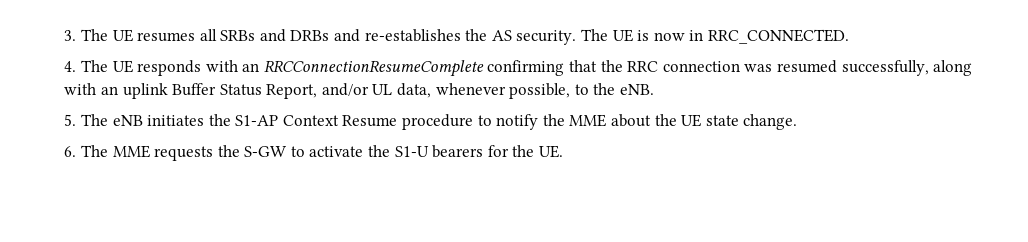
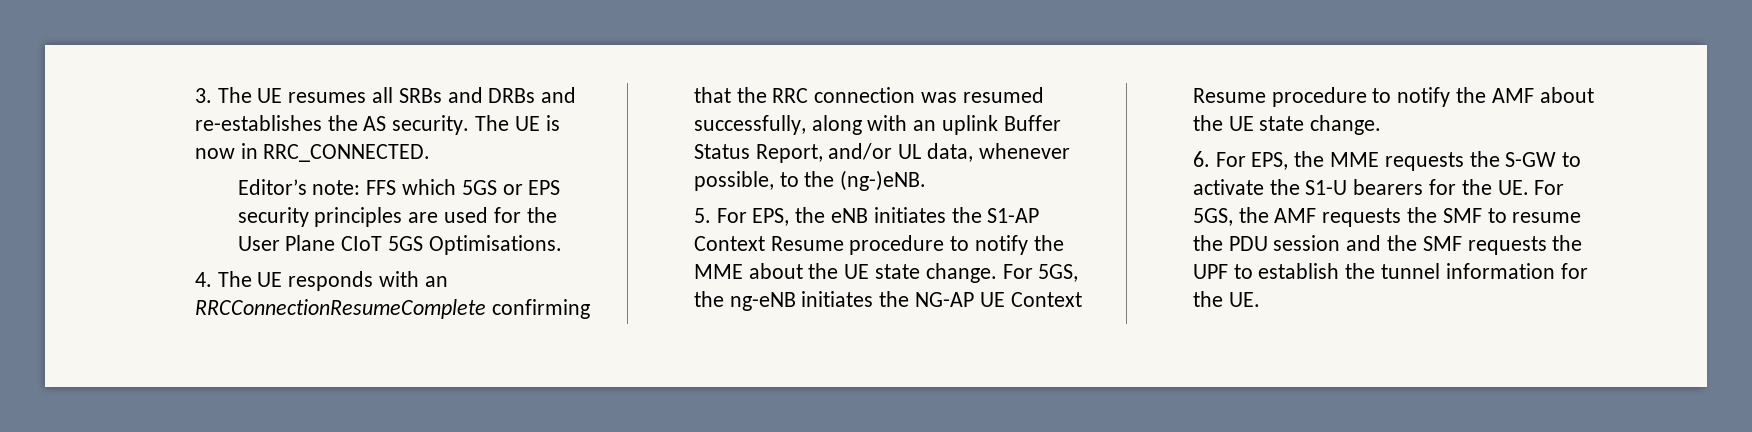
+ Editor’s note: FFS which 5GS or EPS security principles are used for the User Plane CIoT 5GS Optimisations.
- 4. The UE responds with an RRCConnectionResumeComplete confirming that the RRC connection was resumed successfully, along with an uplink Buffer Status Report, and/or UL data, whenever possible, to the eNB.
+ 4. The UE responds with an RRCConnectionResumeComplete confirming that the RRC connection was resumed successfully, along with an uplink Buffer Status Report, and/or UL data, whenever possible, to the (ng-)eNB.
- 5. The eNB initiates the S1-AP Context Resume procedure to notify the MME about the UE state change.
- 6. The MME requests the S-GW to activate the S1-U bearers for the UE.
+ 5. For EPS, the eNB initiates the S1-AP Context Resume procedure to notify the MME about the UE state change. For 5GS, the ng-eNB initiates the NG-AP UE Context Resume procedure to notify the AMF about the UE state change.
+ 6. For EPS, the MME requests the S-GW to activate the S1-U bearers for the UE. For 5GS, the AMF requests the SMF to resume the PDU session and the SMF requests the UPF to establish the tunnel information for the UE.

